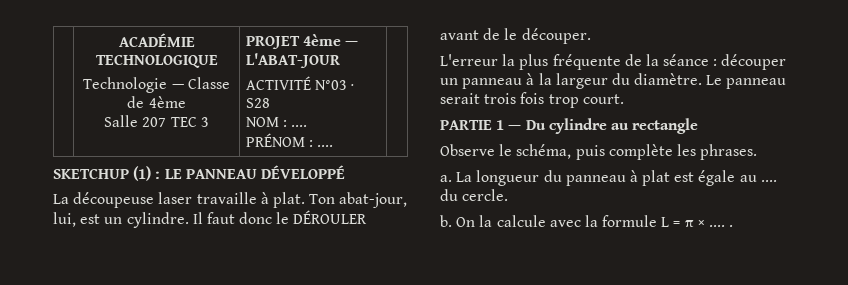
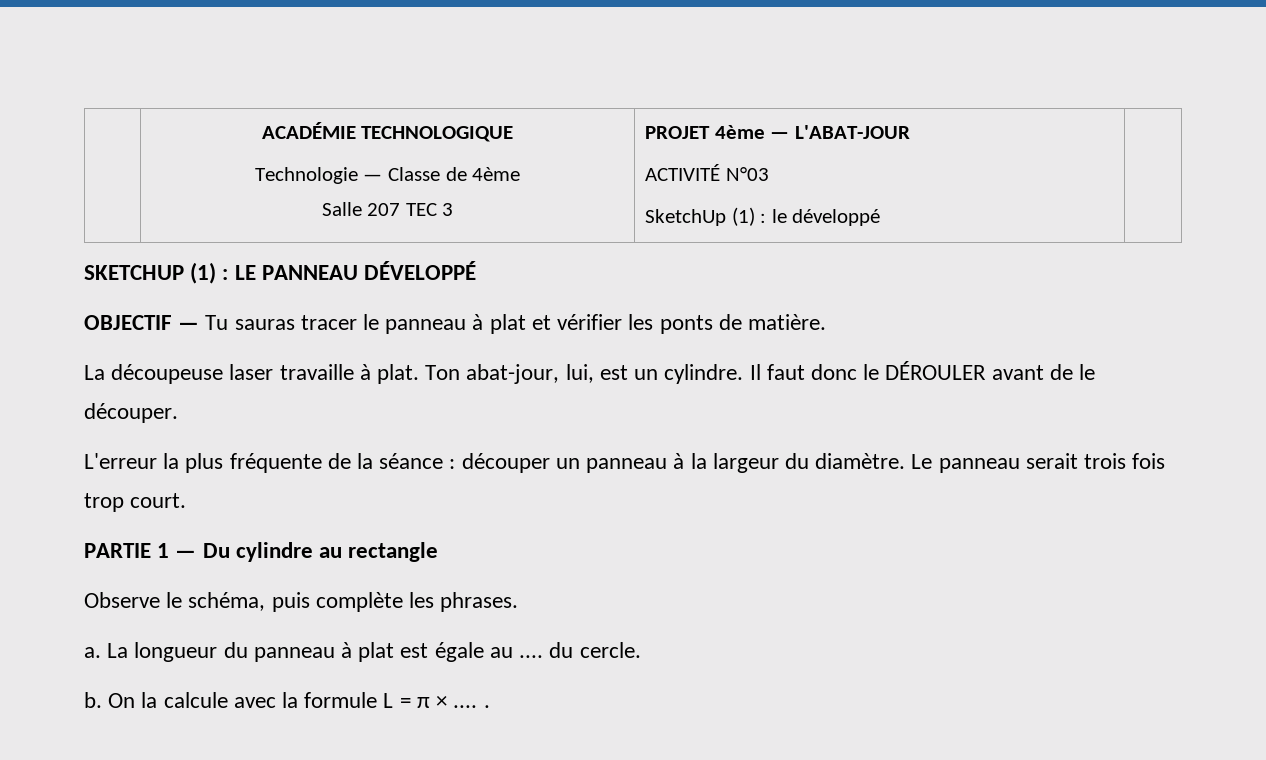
  | ACADÉMIE TECHNOLOGIQUE
  Technologie — Classe de 4ème
  Salle 207 TEC 3 | PROJET 4ème — L'ABAT-JOUR
- ACTIVITÉ N°03 · S28
- NOM : ....
- PRÉNOM : .... |
+ ACTIVITÉ N°03
+ SketchUp (1) : le développé |
+ OBJECTIF — Tu sauras tracer le panneau à plat et vérifier les ponts de matière.

